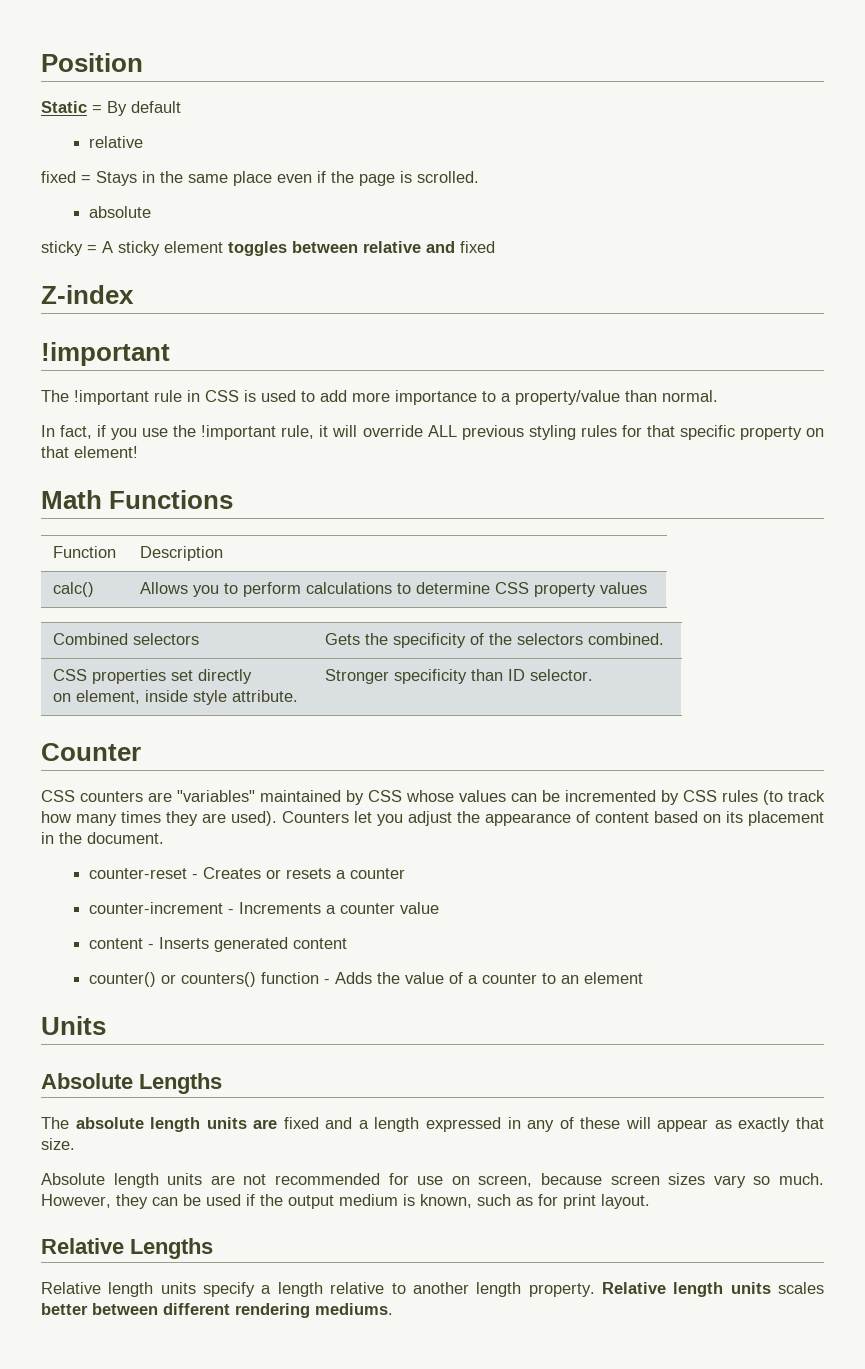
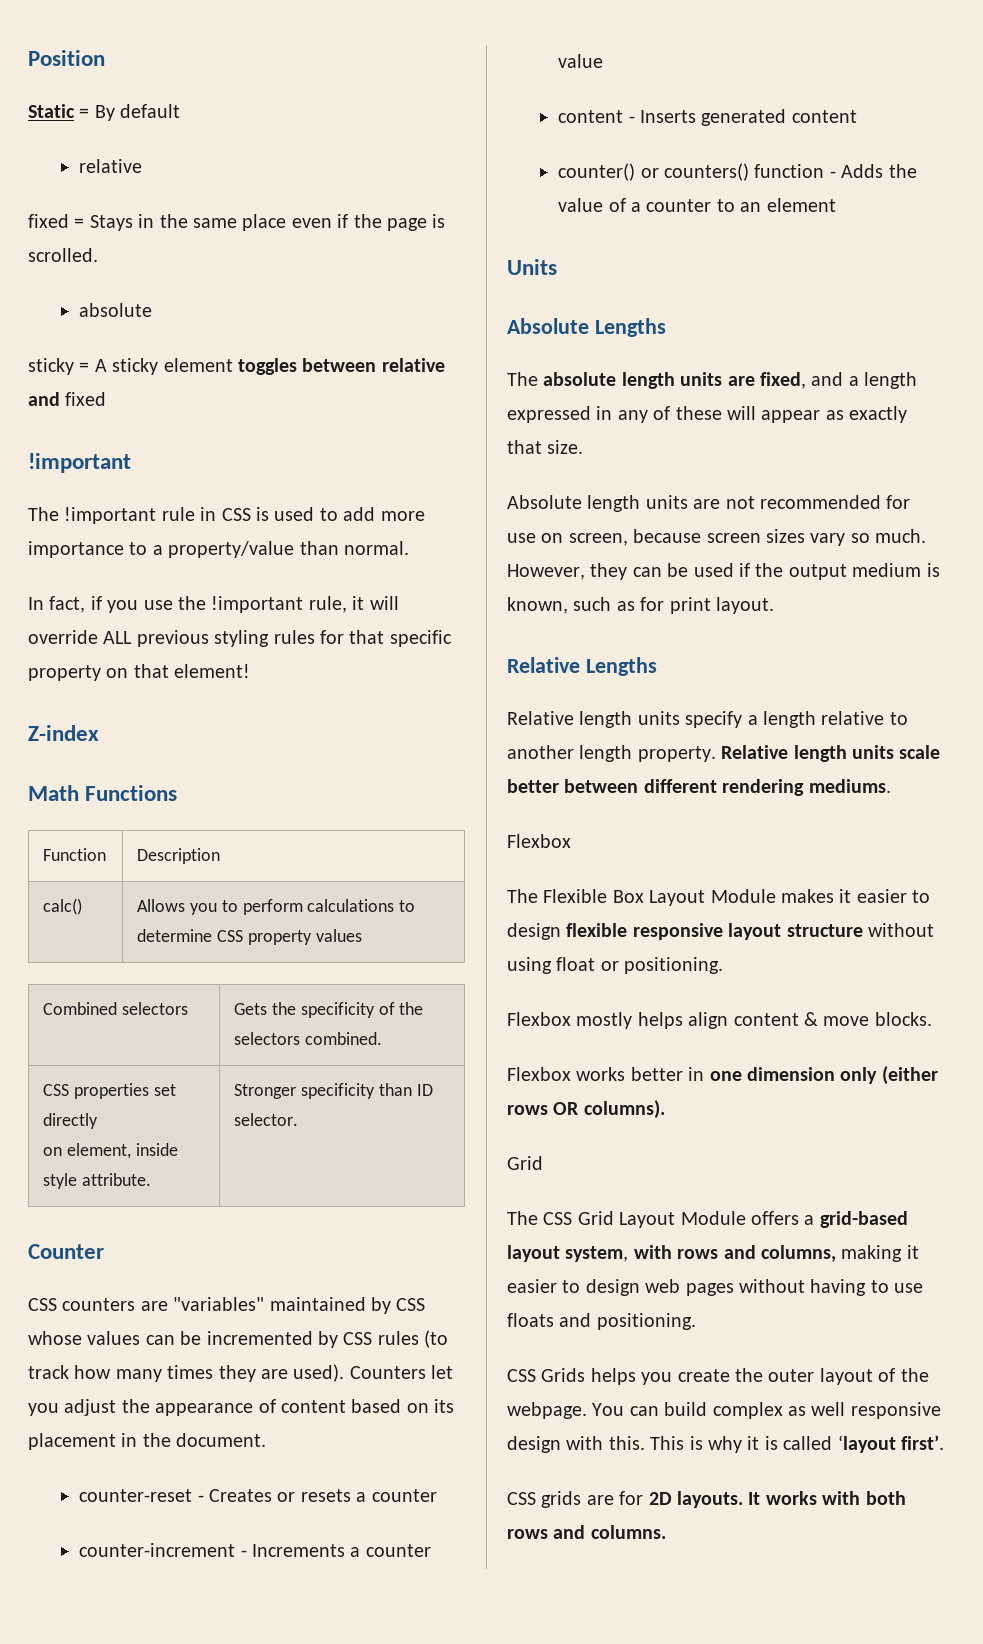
- Z-index
+ Z-index
- The absolute length units are fixed and a length expressed in any of these will appear as exactly that size.
+ The absolute length units are fixed, and a length expressed in any of these will appear as exactly that size.
- Relative length units scales better between different rendering mediums.
+ Relative length units scale better between different rendering mediums.
+ Flexbox
+ The Flexible Box Layout Module makes it easier to design flexible responsive layout structure without using float or positioning.
+ Flexbox mostly helps align content & move blocks.
+ Flexbox works better in one dimension only (either rows OR columns).
+ Grid
+ The CSS Grid Layout Module offers a grid-based layout system, with rows and columns, making it easier to design web pages without having to use floats and positioning.
+ CSS Grids helps you create the outer layout of the webpage. You can build complex as well responsive design with this. This is why it is called ‘layout first’.
+ CSS grids are for 2D layouts. It works with both rows and columns.

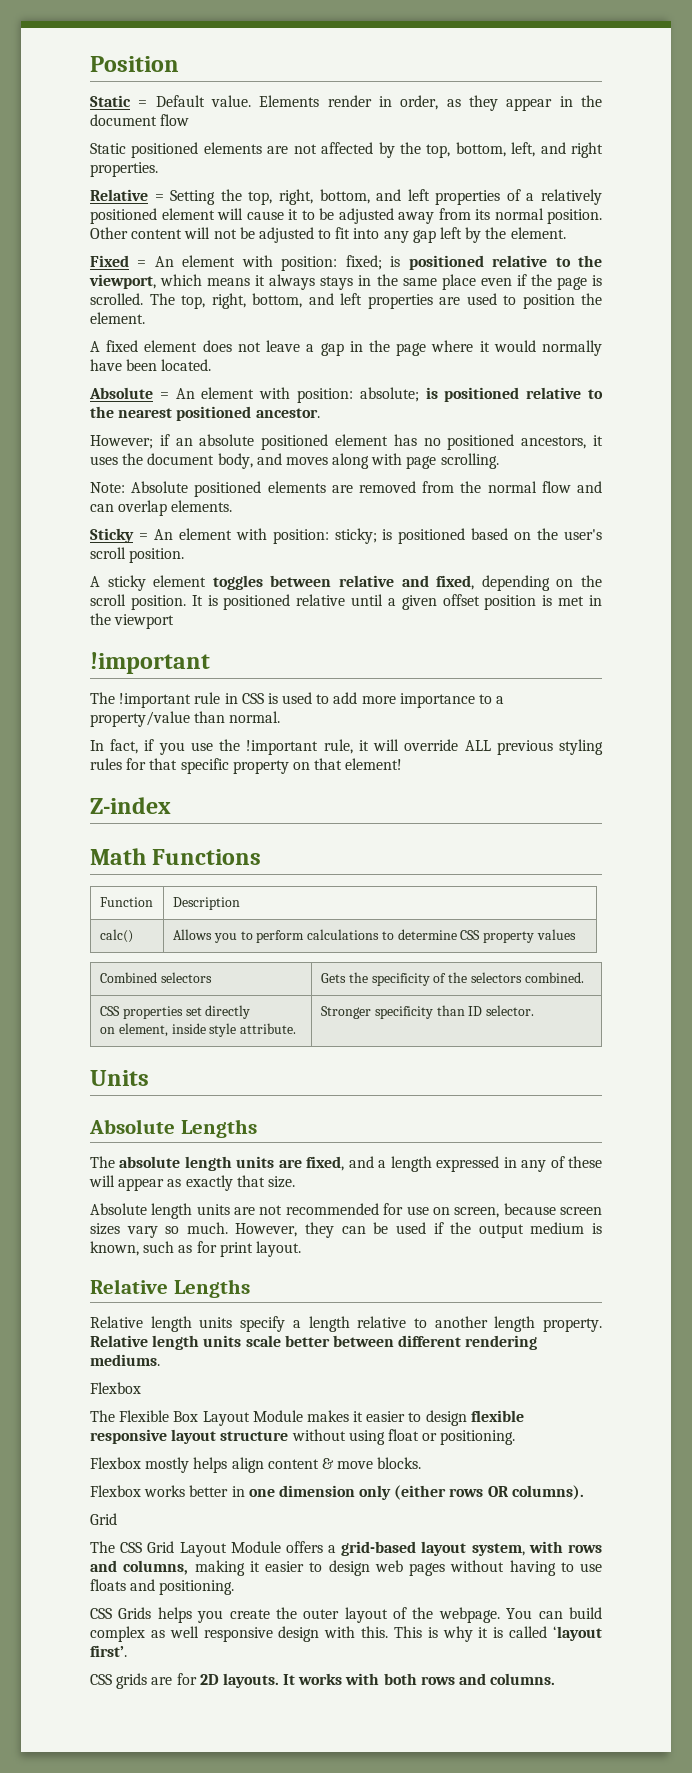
- Static = By default
- relative
- fixed = Stays in the same place even if the page is scrolled.
- absolute
- sticky = A sticky element toggles between relative and fixed
+ Static = Default value. Elements render in order, as they appear in the document flow
+ Static positioned elements are not affected by the top, bottom, left, and right properties.
+ Relative = Setting the top, right, bottom, and left properties of a relatively positioned element will cause it to be adjusted away from its normal position. Other content will not be adjusted to fit into any gap left by the element.
+ Fixed = An element with position: fixed; is positioned relative to the viewport, which means it always stays in the same place even if the page is scrolled. The top, right, bottom, and left properties are used to position the element.
+ A fixed element does not leave a gap in the page where it would normally have been located.
+ Absolute = An element with position: absolute; is positioned relative to the nearest positioned ancestor.
+ However; if an absolute positioned element has no positioned ancestors, it uses the document body, and moves along with page scrolling.
+ Note: Absolute positioned elements are removed from the normal flow and can overlap elements.
+ Sticky = An element with position: sticky; is positioned based on the user's scroll position.
+ A sticky element toggles between relative and fixed, depending on the scroll position. It is positioned relative until a given offset position is met in the viewport
- Counter
- CSS counters are "variables" maintained by CSS whose values can be incremented by CSS rules (to track how many times they are used). Counters let you adjust the appearance of content based on its placement in the document.
- counter-reset - Creates or resets a counter
- counter-increment - Increments a counter value
- content - Inserts generated content
- counter() or counters() function - Adds the value of a counter to an element

